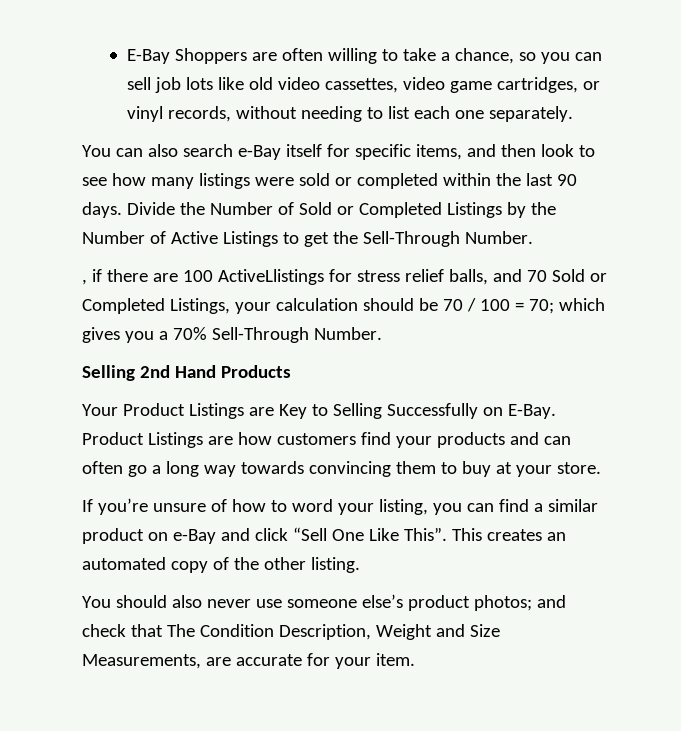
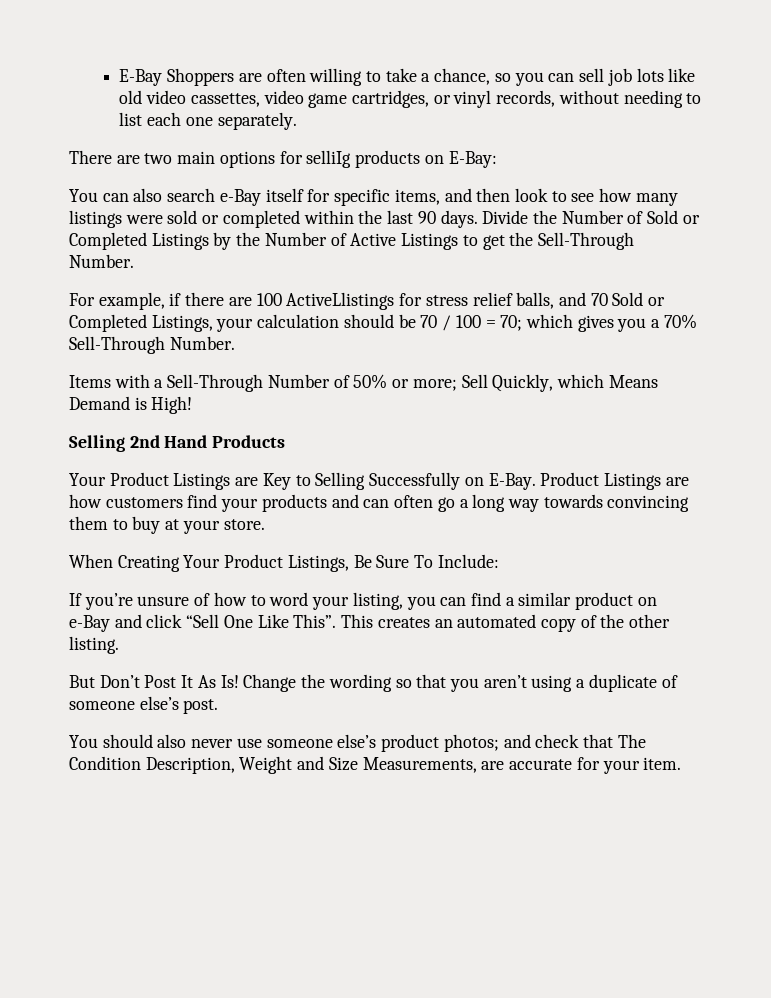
+ There are two main options for selliIg products on E-Bay:
- , if there are 100 ActiveLlistings for stress relief balls, and 70 Sold or Completed Listings, your calculation should be 70 / 100 = 70; which gives you a 70% Sell-Through Number.
+ For example, if there are 100 ActiveLlistings for stress relief balls, and 70 Sold or Completed Listings, your calculation should be 70 / 100 = 70; which gives you a 70% Sell-Through Number.
+ Items with a Sell-Through Number of 50% or more; Sell Quickly, which Means Demand is High!
+ When Creating Your Product Listings, Be Sure To Include:
+ But Don’t Post It As Is! Change the wording so that you aren’t using a duplicate of someone else’s post.

